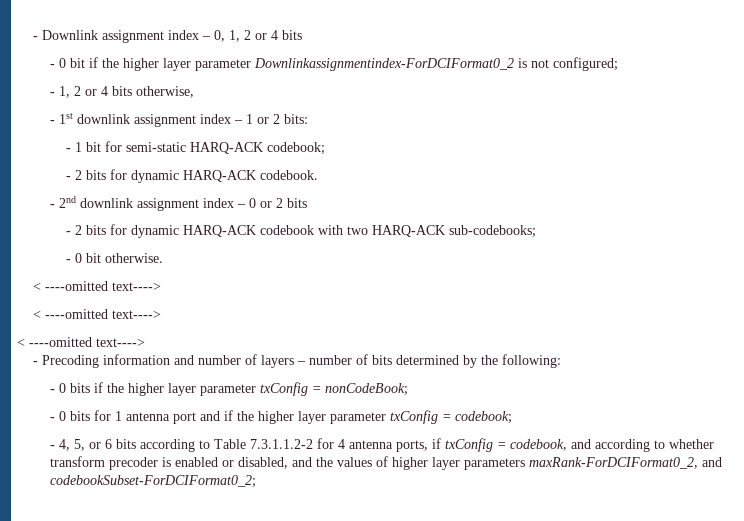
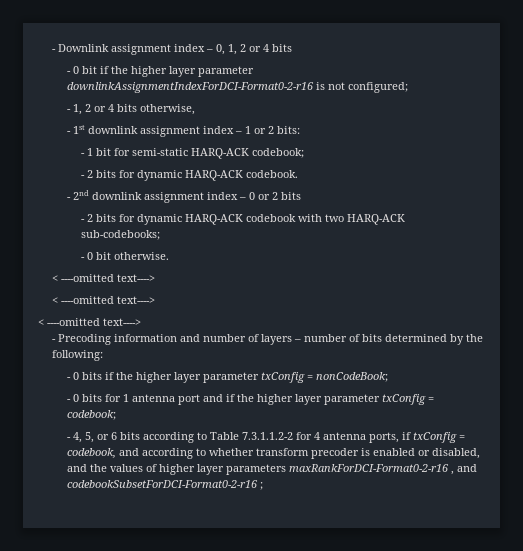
- - 0 bit if the higher layer parameter Downlinkassignmentindex-ForDCIFormat0_2 is not configured;
+ - 0 bit if the higher layer parameter downlinkAssignmentIndexForDCI-Format0-2-r16 is not configured;
- - 4, 5, or 6 bits according to Table 7.3.1.1.2-2 for 4 antenna ports, if txConfig = codebook, and according to whether transform precoder is enabled or disabled, and the values of higher layer parameters maxRank-ForDCIFormat0_2, and codebookSubset-ForDCIFormat0_2;
+ - 4, 5, or 6 bits according to Table 7.3.1.1.2-2 for 4 antenna ports, if txConfig = codebook, and according to whether transform precoder is enabled or disabled, and the values of higher layer parameters maxRankForDCI-Format0-2-r16 , and codebookSubsetForDCI-Format0-2-r16 ;

